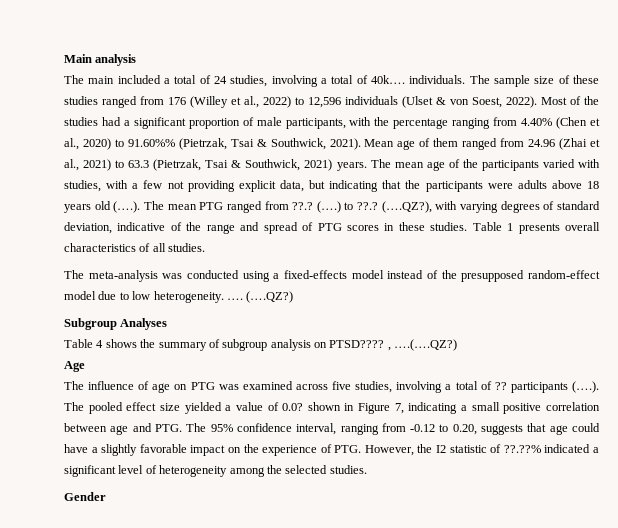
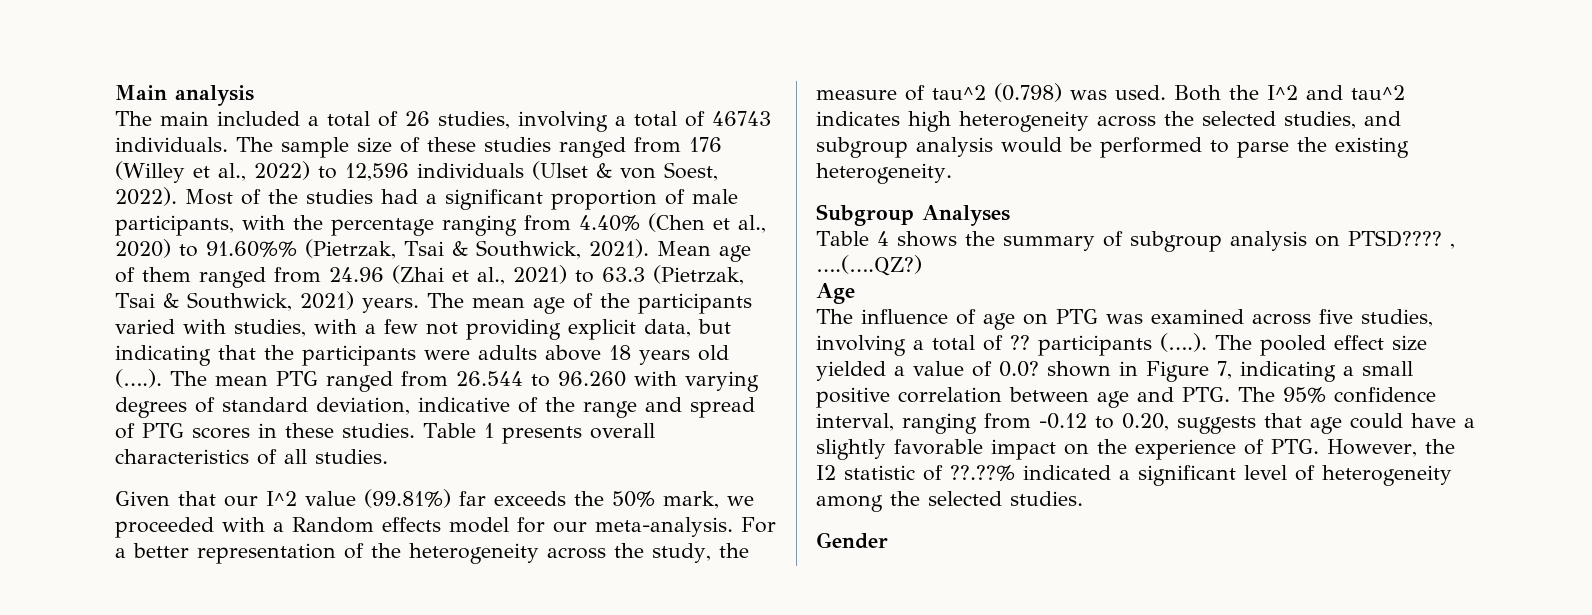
- The main included a total of 24 studies, involving a total of 40k…. individuals.
+ The main included a total of 26 studies, involving a total of 46743 individuals.
- The mean age of the participants varied with studies, with a few not providing explicit data, but indicating that the participants were adults above 18 years old (….). The mean PTG ranged from ??.? (….) to ??.? (….QZ?), with varying degrees of standard deviation, indicative of the range and spread of PTG scores in these studies.
+ The mean age of the participants varied with studies, with a few not providing explicit data, but indicating that the participants were adults above 18 years old (….). The mean PTG ranged from 26.544 to 96.260 with varying degrees of standard deviation, indicative of the range and spread of PTG scores in these studies.
- The meta-analysis was conducted using a fixed-effects model instead of the presupposed random-effect model due to low heterogeneity. …. (….QZ?)
+ Given that our I^2 value (99.81%) far exceeds the 50% mark, we proceeded with a Random effects model for our meta-analysis. For a better representation of the heterogeneity across the study, the measure of tau^2 (0.798) was used. Both the I^2 and tau^2 indicates high heterogeneity across the selected studies, and subgroup analysis would be performed to parse the existing heterogeneity.

